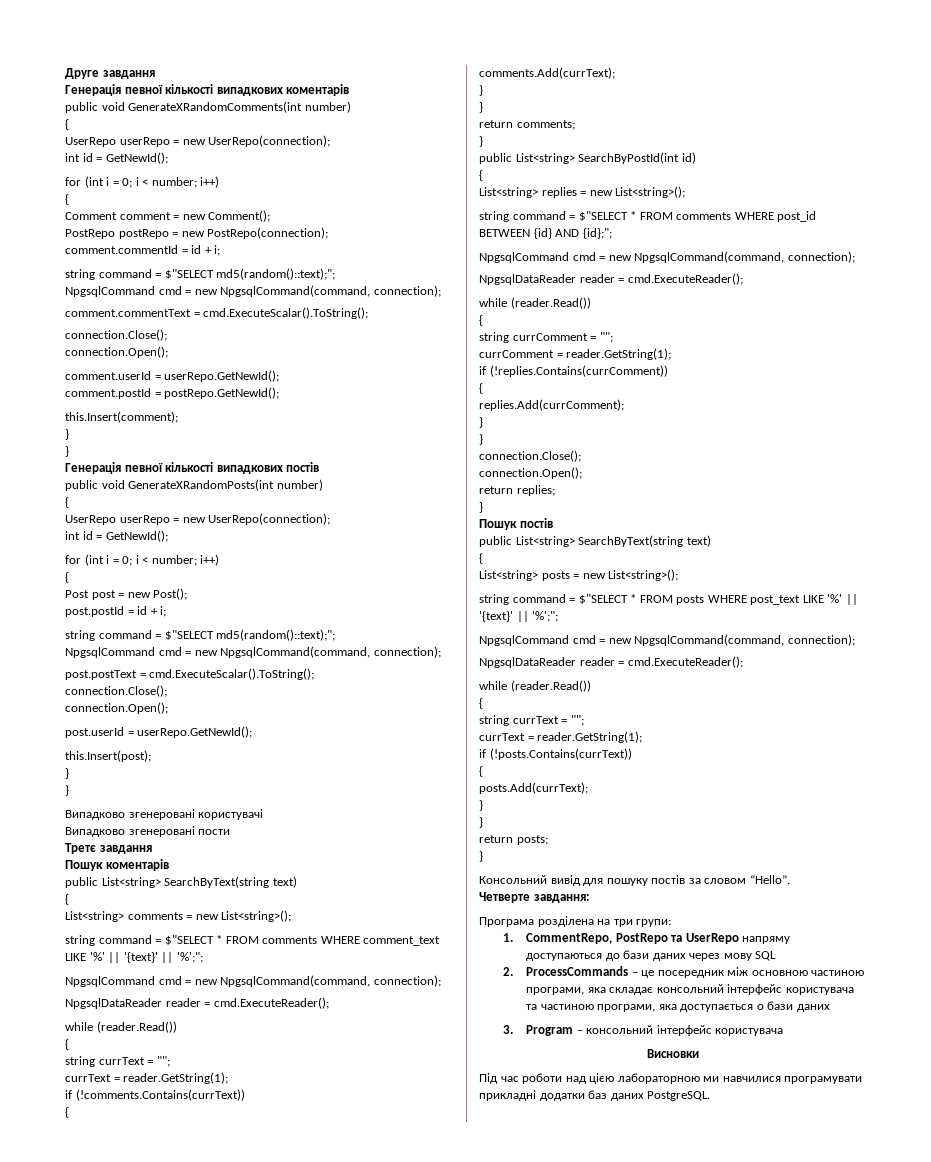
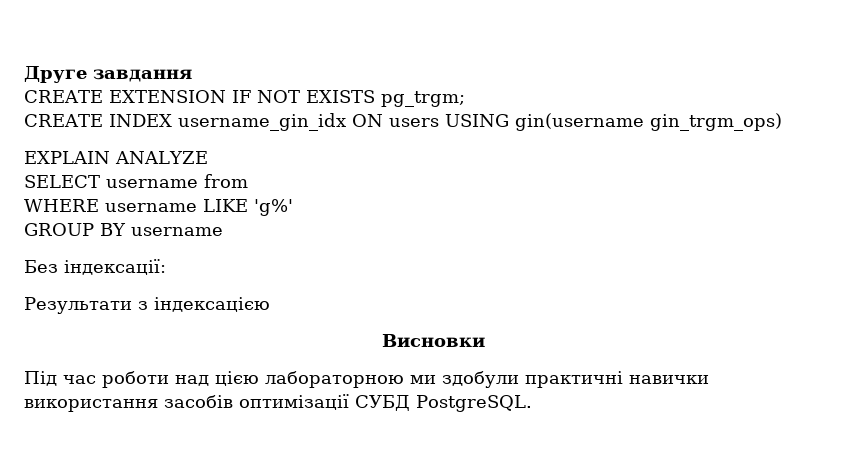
- Генерація певної кількості випадкових коментарів
- public void GenerateXRandomComments(int number)
- {
- UserRepo userRepo = new UserRepo(connection);
- int id = GetNewId();
- for (int i = 0; i < number; i++)
- {
- Comment comment = new Comment();
- PostRepo postRepo = new PostRepo(connection);
- comment.commentId = id + i;
- string command = $"SELECT md5(random()::text);";
- NpgsqlCommand cmd = new NpgsqlCommand(command, connection);
- comment.commentText = cmd.ExecuteScalar().ToString();
- connection.Close();
- connection.Open();
- comment.userId = userRepo.GetNewId();
- comment.postId = postRepo.GetNewId();
- this.Insert(comment);
- }
- }
- Генерація певної кількості випадкових постів
- public void GenerateXRandomPosts(int number)
- {
- UserRepo userRepo = new UserRepo(connection);
- int id = GetNewId();
- for (int i = 0; i < number; i++)
- {
- Post post = new Post();
- post.postId = id + i;
- string command = $"SELECT md5(random()::text);";
- NpgsqlCommand cmd = new NpgsqlCommand(command, connection);
- post.postText = cmd.ExecuteScalar().ToString();
- connection.Close();
- connection.Open();
- post.userId = userRepo.GetNewId();
- this.Insert(post);
- }
- }
- Випадково згенеровані користувачі
- Випадково згенеровані пости
- Третє завдання
- Пошук коментарів
- public List<string> SearchByText(string text)
- {
- List<string> comments = new List<string>();
- string command = $"SELECT * FROM comments WHERE comment_text LIKE '%' || '{text}' || '%';";
- NpgsqlCommand cmd = new NpgsqlCommand(command, connection);
- NpgsqlDataReader reader = cmd.ExecuteReader();
- while (reader.Read())
- {
- string currText = "";
- currText = reader.GetString(1);
- if (!comments.Contains(currText))
- {
- comments.Add(currText);
- }
- }
- return comments;
- }
- public List<string> SearchByPostId(int id)
- {
- List<string> replies = new List<string>();
- string command = $"SELECT * FROM comments WHERE post_id BETWEEN {id} AND {id};";
- NpgsqlCommand cmd = new NpgsqlCommand(command, connection);
- NpgsqlDataReader reader = cmd.ExecuteReader();
- while (reader.Read())
- {
- string currComment = "";
- currComment = reader.GetString(1);
- if (!replies.Contains(currComment))
- {
- replies.Add(currComment);
- }
- }
- connection.Close();
- connection.Open();
- return replies;
- }
- Пошук постів
- public List<string> SearchByText(string text)
- {
- List<string> posts = new List<string>();
- string command = $"SELECT * FROM posts WHERE post_text LIKE '%' || '{text}' || '%';";
- NpgsqlCommand cmd = new NpgsqlCommand(command, connection);
- NpgsqlDataReader reader = cmd.ExecuteReader();
- while (reader.Read())
- {
- string currText = "";
- currText = reader.GetString(1);
- if (!posts.Contains(currText))
- {
- posts.Add(currText);
- }
- }
- return posts;
- }
- Консольний вивід для пошуку постів за словом “Hello”.
- Четверте завдання:
- Програма розділена на три групи:
- 1. CommentRepo, PostRepo та UserRepo напряму доступаються до бази даних через мову SQL
- 2. ProcessCommands – це посередник між основною частиною програми, яка складає консольний інтерфейс користувача та частиною програми, яка доступається о бази даних
- 3. Program – консольний інтерфейс користувача
+ CREATE EXTENSION IF NOT EXISTS pg_trgm;
+ CREATE INDEX username_gin_idx ON users USING gin(username gin_trgm_ops)
+ EXPLAIN ANALYZE
+ SELECT username from
+ WHERE username LIKE 'g%'
+ GROUP BY username
+ Без індексації:
+ Результати з індексацією
- Під час роботи над цією лабораторною ми навчилися програмувати прикладні додатки баз даних PostgreSQL.
+ Під час роботи над цією лабораторною ми здобули практичні навички використання засобів оптимізації СУБД PostgreSQL.

